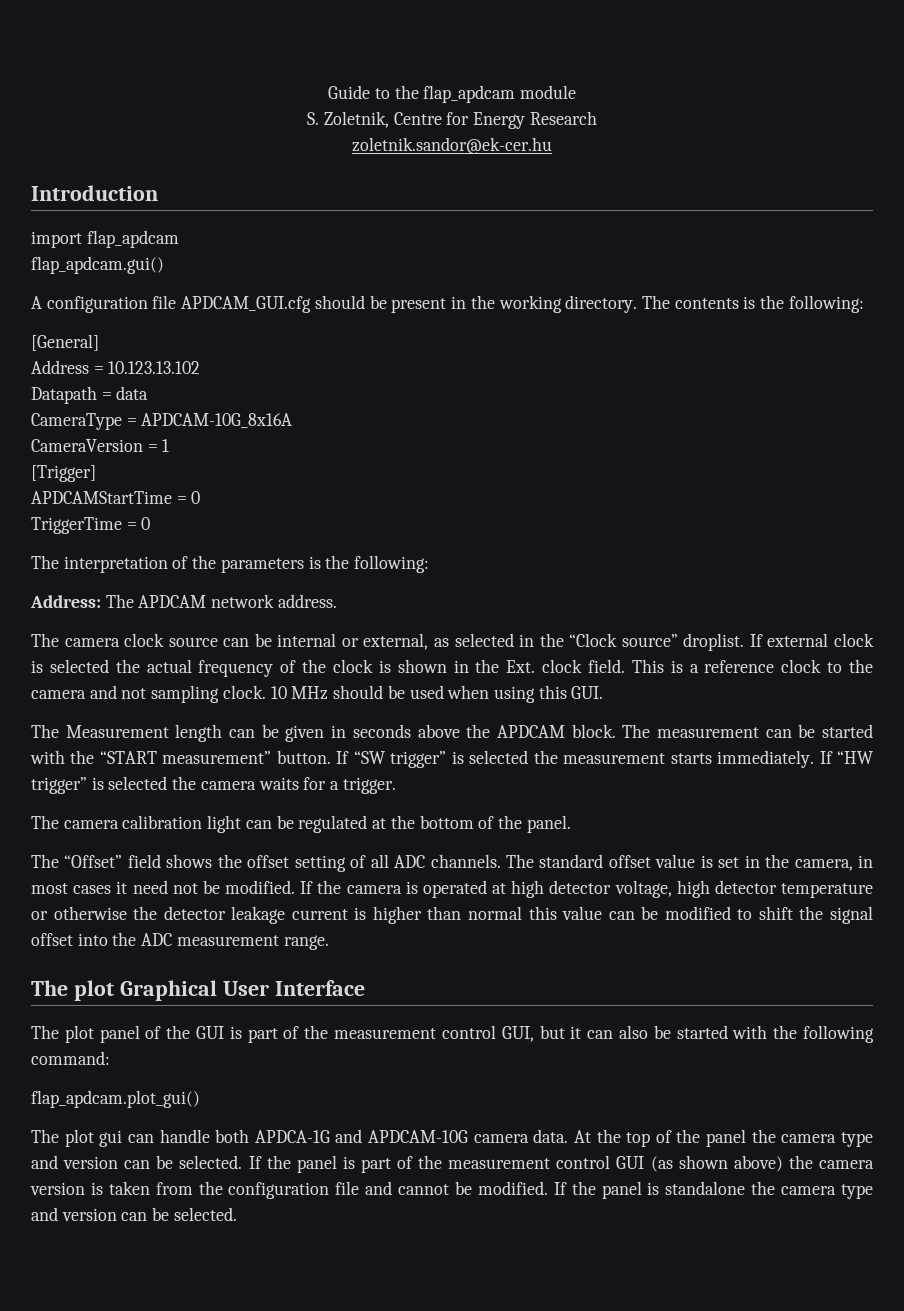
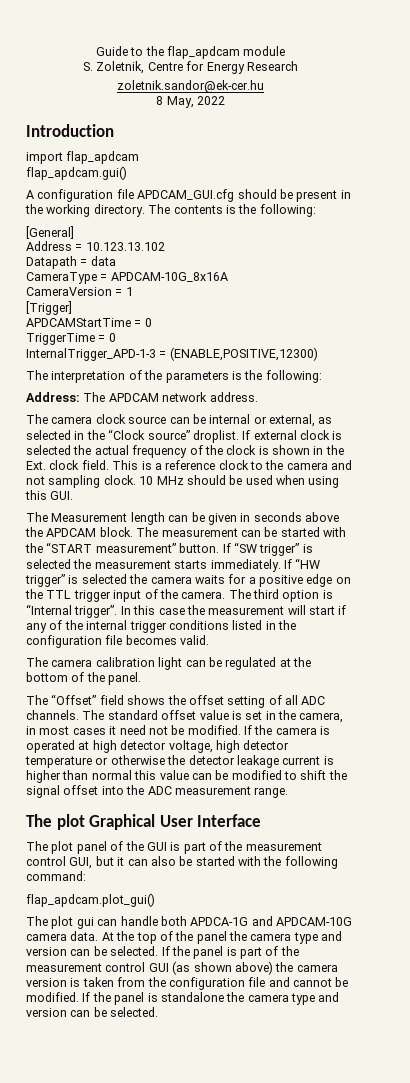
+ 8 May, 2022
+ InternalTrigger_APD-1-3 = (ENABLE,POSITIVE,12300)
- If “HW trigger” is selected the camera waits for a trigger.
+ If “HW trigger” is selected the camera waits for a positive edge on the TTL trigger input of the camera. The third option is “Internal trigger”. In this case the measurement will start if any of the internal trigger conditions listed in the configuration file becomes valid.

